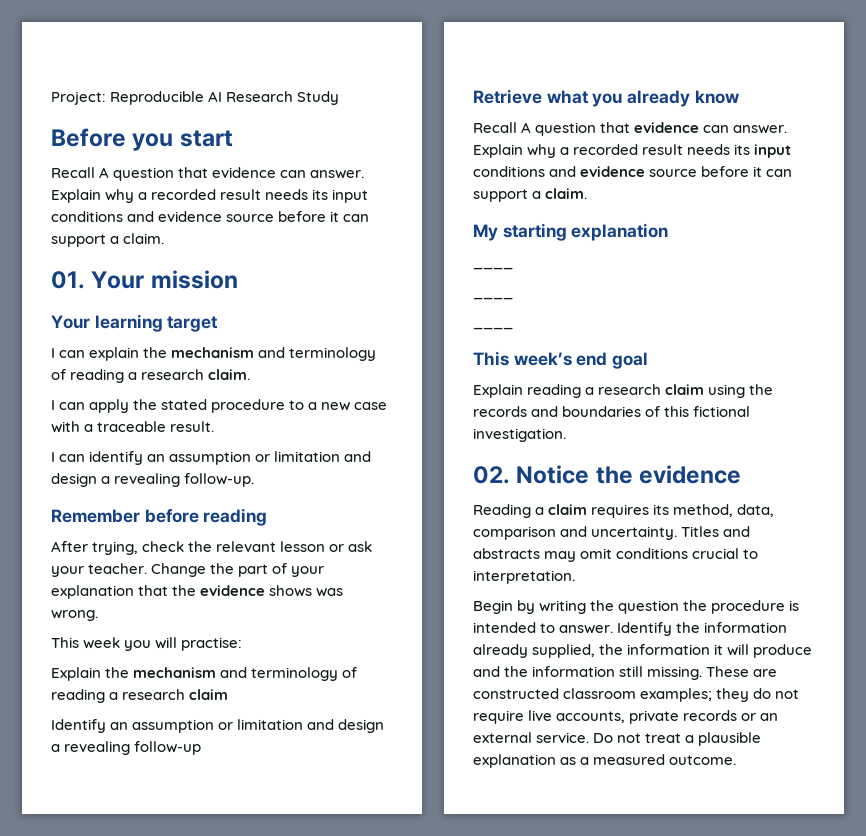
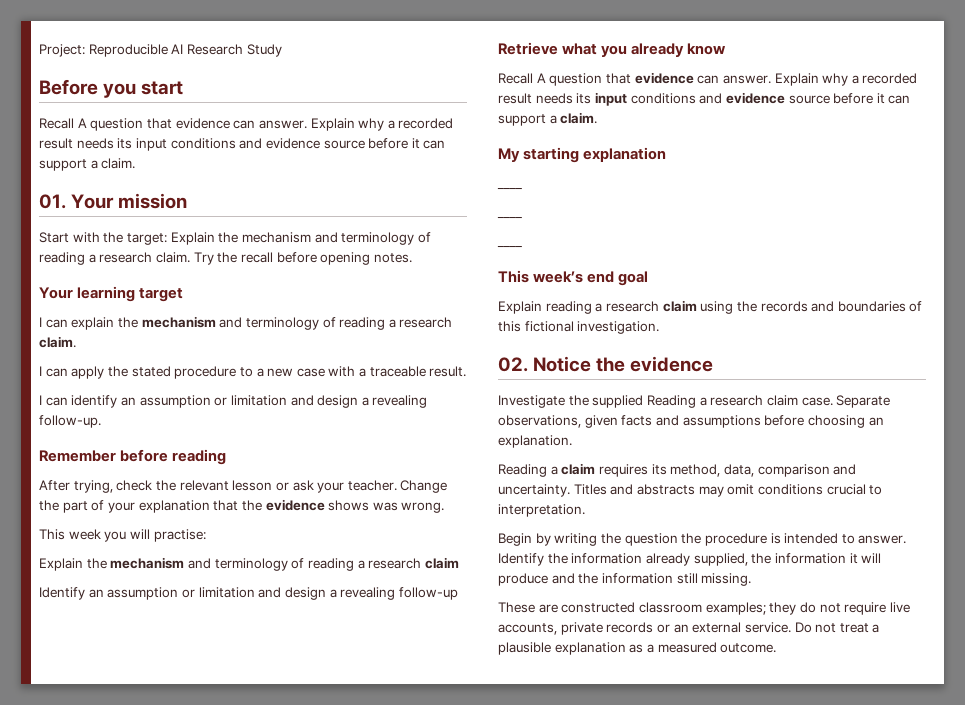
+ Start with the target: Explain the mechanism and terminology of reading a research claim. Try the recall before opening notes.
+ Investigate the supplied Reading a research claim case. Separate observations, given facts and assumptions before choosing an explanation.
- Identify the information already supplied, the information it will produce and the information still missing. These are constructed classroom examples; they do not require live accounts, private records or an external service.
+ Identify the information already supplied, the information it will produce and the information still missing.
+ These are constructed classroom examples; they do not require live accounts, private records or an external service.

